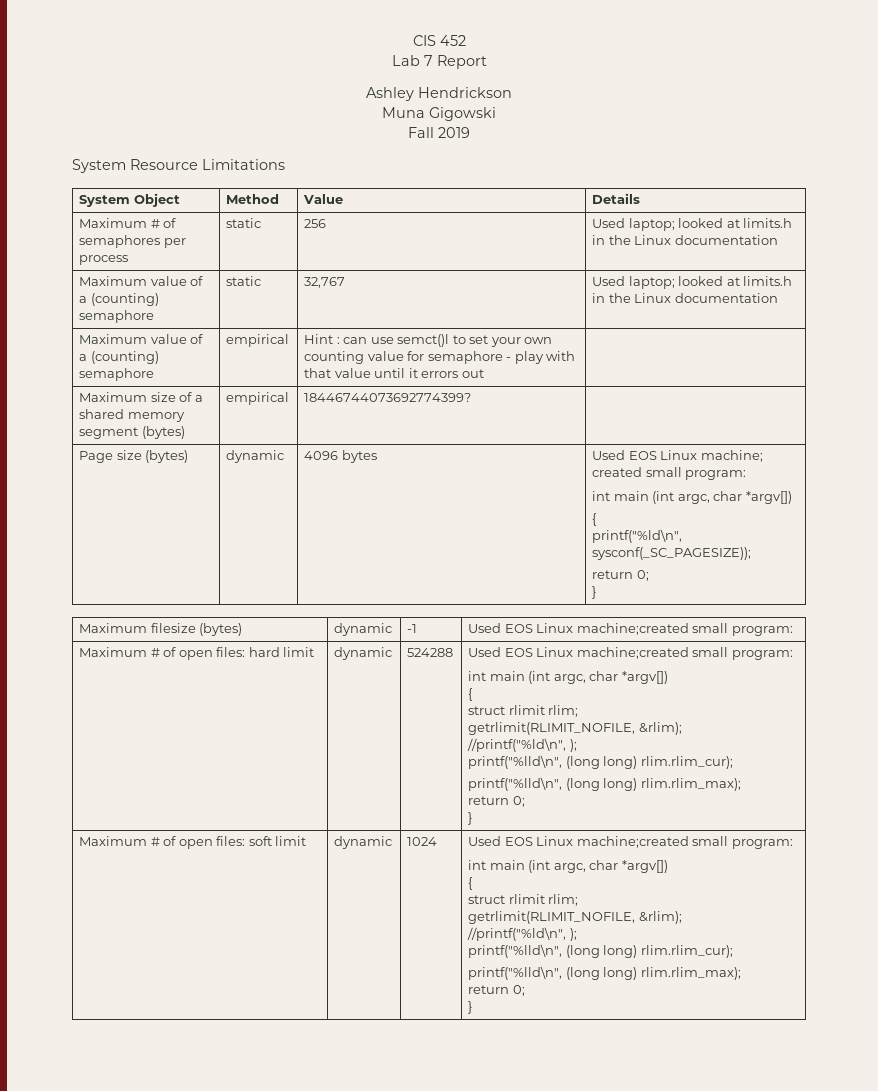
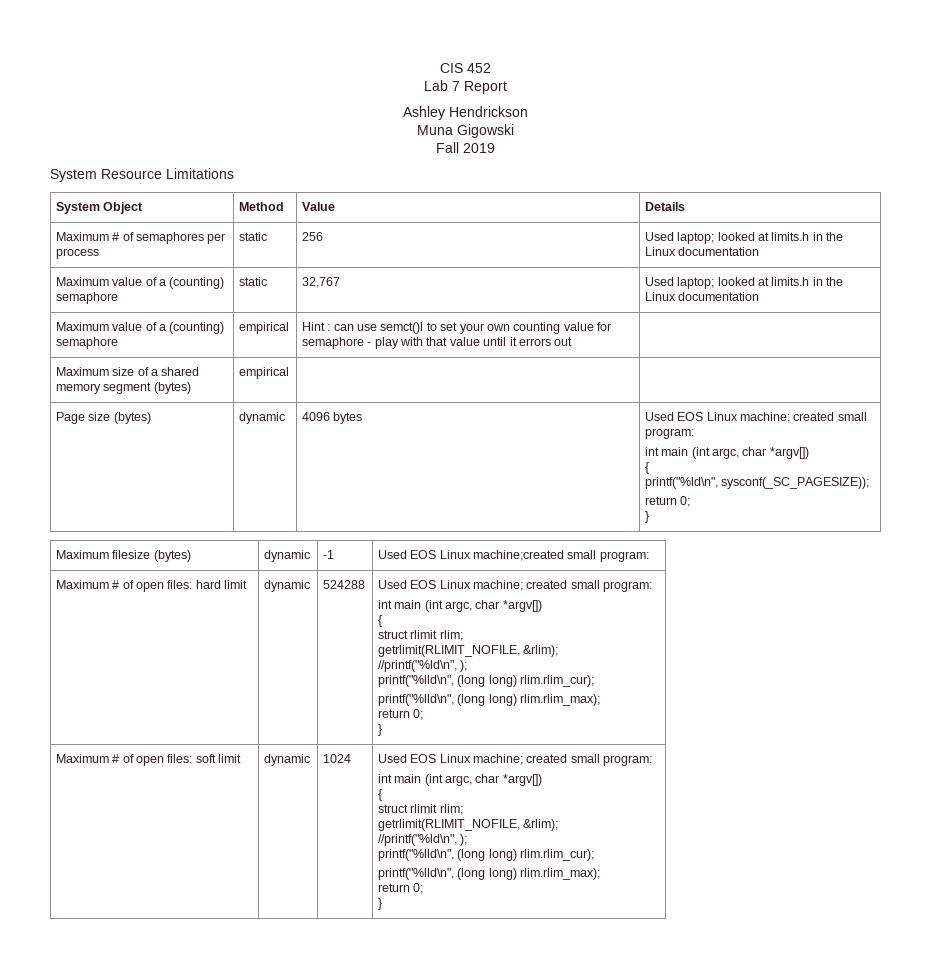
- Maximum size of a shared memory segment (bytes) | empirical | 18446744073692774399? |
+ Maximum size of a shared memory segment (bytes) | empirical | |
- 524288 | Used EOS Linux machine;created small program:
+ 524288 | Used EOS Linux machine; created small program:
- 1024 | Used EOS Linux machine;created small program:
+ 1024 | Used EOS Linux machine; created small program:

